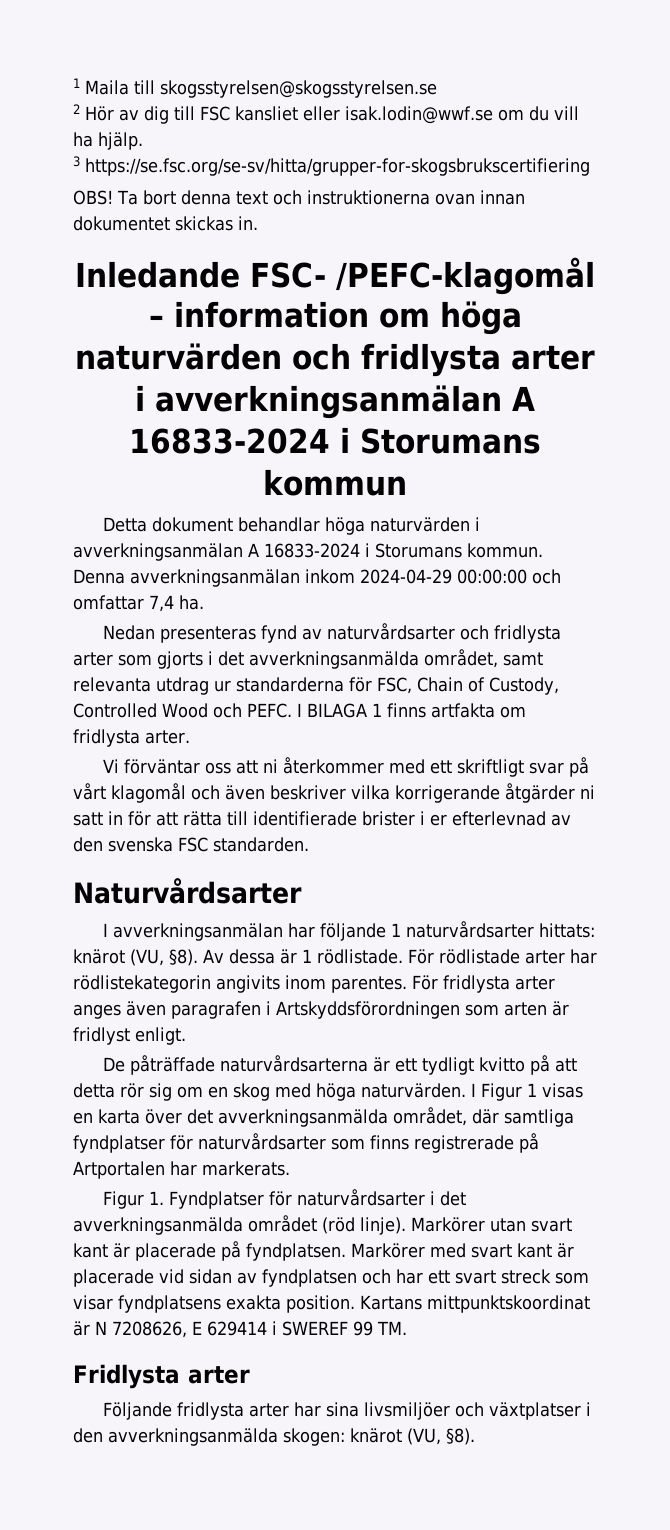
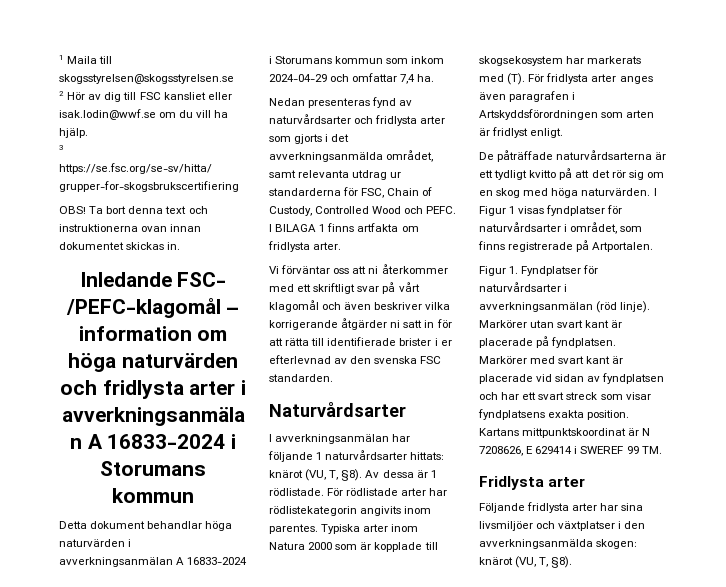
- Detta dokument behandlar höga naturvärden i avverkningsanmälan A 16833-2024 i Storumans kommun. Denna avverkningsanmälan inkom 2024-04-29 00:00:00 och omfattar 7,4 ha.
+ Detta dokument behandlar höga naturvärden i avverkningsanmälan A 16833-2024 i Storumans kommun som inkom 2024-04-29 och omfattar 7,4 ha.
- I avverkningsanmälan har följande 1 naturvårdsarter hittats: knärot (VU, §8).
+ I avverkningsanmälan har följande 1 naturvårdsarter hittats: knärot (VU, T, §8).
- För fridlysta arter anges även paragrafen i Artskyddsförordningen som arten är fridlyst enligt.
+ Typiska arter inom Natura 2000 som är kopplade till skogsekosystem har markerats med (T). För fridlysta arter anges även paragrafen i Artskyddsförordningen som arten är fridlyst enligt.
- De påträffade naturvårdsarterna är ett tydligt kvitto på att detta rör sig om en skog med höga naturvärden.
+ De påträffade naturvårdsarterna är ett tydligt kvitto på att det rör sig om en skog med höga naturvärden.
- I Figur 1 visas en karta över det avverkningsanmälda området, där samtliga fyndplatser för naturvårdsarter som finns registrerade på Artportalen har markerats.
+ I Figur 1 visas fyndplatser för naturvårdsarter i området, som finns registrerade på Artportalen.
- Figur 1. Fyndplatser för naturvårdsarter i det avverkningsanmälda området (röd linje).
+ Figur 1. Fyndplatser för naturvårdsarter i avverkningsanmälan (röd linje).
- Följande fridlysta arter har sina livsmiljöer och växtplatser i den avverkningsanmälda skogen: knärot (VU, §8).
+ Följande fridlysta arter har sina livsmiljöer och växtplatser i den avverkningsanmälda skogen: knärot (VU, T, §8).

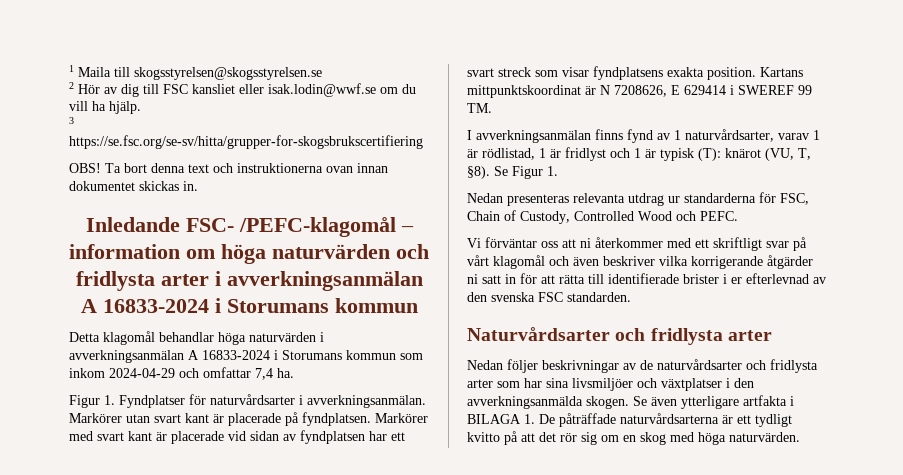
- Detta dokument behandlar höga naturvärden i avverkningsanmälan A 16833-2024 i Storumans kommun som inkom 2024-04-29 och omfattar 7,4 ha.
+ Detta klagomål behandlar höga naturvärden i avverkningsanmälan A 16833-2024 i Storumans kommun som inkom 2024-04-29 och omfattar 7,4 ha.
- Nedan presenteras fynd av naturvårdsarter och fridlysta arter som gjorts i det avverkningsanmälda området, samt relevanta utdrag ur standarderna för FSC, Chain of Custody, Controlled Wood och PEFC. I BILAGA 1 finns artfakta om fridlysta arter.
+ Figur 1. Fyndplatser för naturvårdsarter i avverkningsanmälan. Markörer utan svart kant är placerade på fyndplatsen. Markörer med svart kant är placerade vid sidan av fyndplatsen har ett svart streck som visar fyndplatsens exakta position. Kartans mittpunktskoordinat är N 7208626, E 629414 i SWEREF 99 TM.
+ I avverkningsanmälan finns fynd av 1 naturvårdsarter, varav 1 är rödlistad, 1 är fridlyst och 1 är typisk (T): knärot (VU, T, §8). Se Figur 1.
+ Nedan presenteras relevanta utdrag ur standarderna för FSC, Chain of Custody, Controlled Wood och PEFC.
- Naturvårdsarter
- I avverkningsanmälan har följande 1 naturvårdsarter hittats: knärot (VU, T, §8). Av dessa är 1 rödlistade. För rödlistade arter har rödlistekategorin angivits inom parentes. Typiska arter inom Natura 2000 som är kopplade till skogsekosystem har markerats med (T). För fridlysta arter anges även paragrafen i Artskyddsförordningen som arten är fridlyst enligt.
- De påträffade naturvårdsarterna är ett tydligt kvitto på att det rör sig om en skog med höga naturvärden. I Figur 1 visas fyndplatser för naturvårdsarter i området, som finns registrerade på Artportalen.
- Figur 1. Fyndplatser för naturvårdsarter i avverkningsanmälan (röd linje). Markörer utan svart kant är placerade på fyndplatsen. Markörer med svart kant är placerade vid sidan av fyndplatsen och har ett svart streck som visar fyndplatsens exakta position. Kartans mittpunktskoordinat är N 7208626, E 629414 i SWEREF 99 TM.
- Fridlysta arter
- Följande fridlysta arter har sina livsmiljöer och växtplatser i den avverkningsanmälda skogen: knärot (VU, T, §8).
+ Naturvårdsarter och fridlysta arter
+ Nedan följer beskrivningar av de naturvårdsarter och fridlysta arter som har sina livsmiljöer och växtplatser i den avverkningsanmälda skogen. Se även ytterligare artfakta i BILAGA 1. De påträffade naturvårdsarterna är ett tydligt kvitto på att det rör sig om en skog med höga naturvärden.

